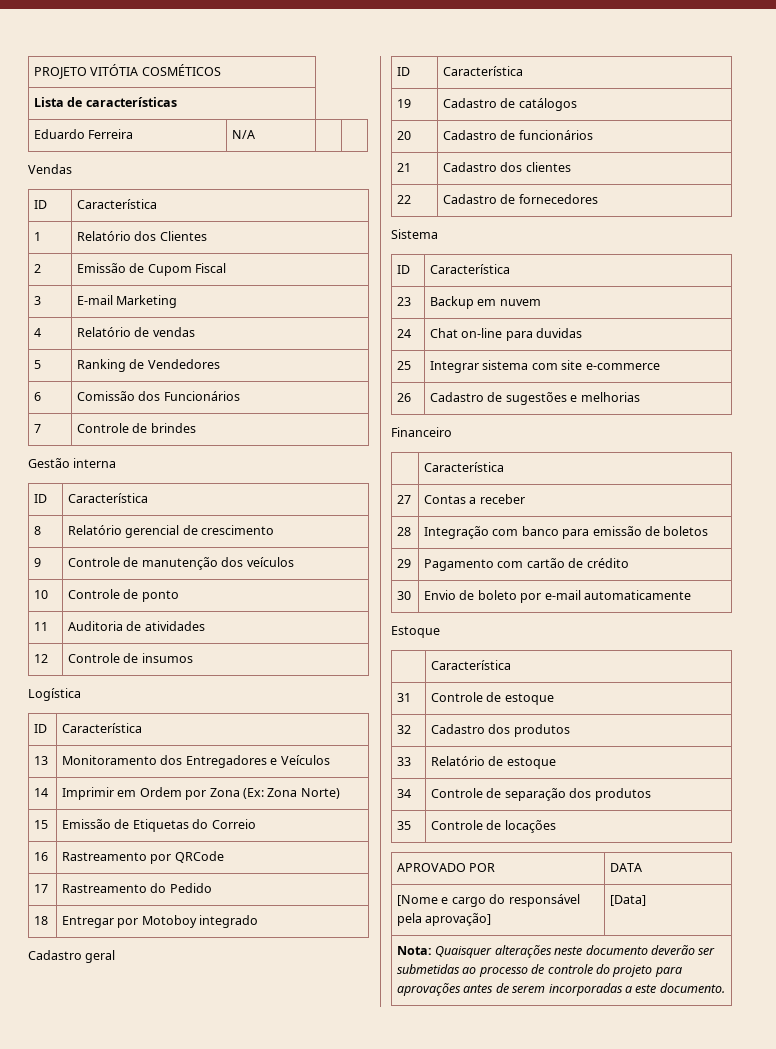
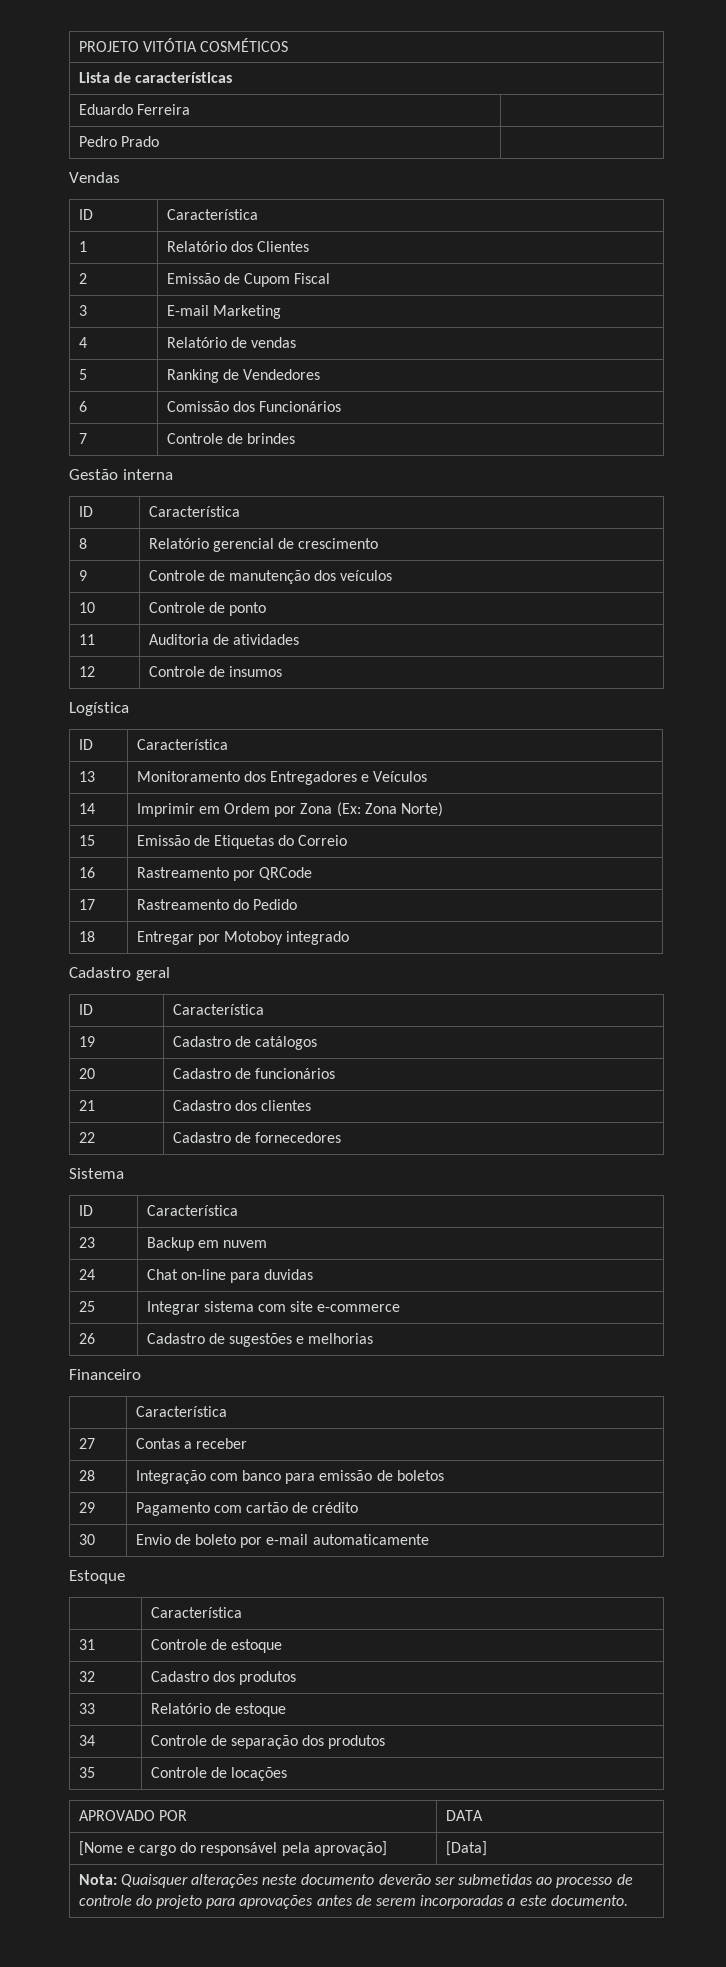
- Eduardo Ferreira | N/A | |
+ Eduardo Ferreira |
+ Pedro Prado |

